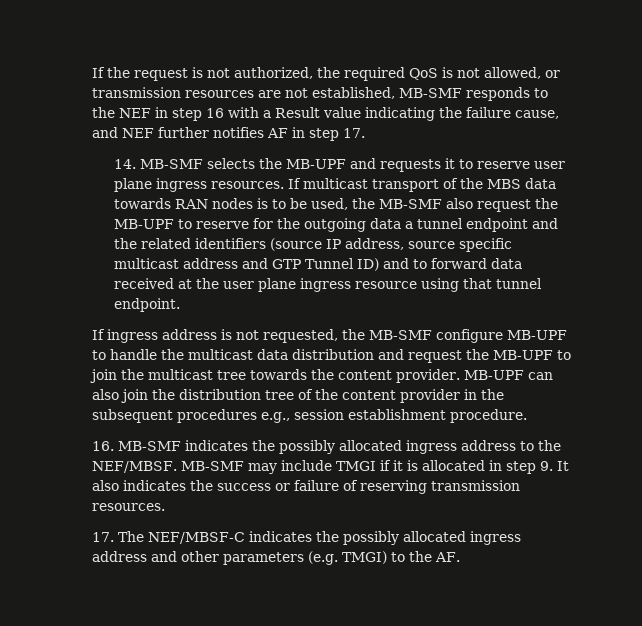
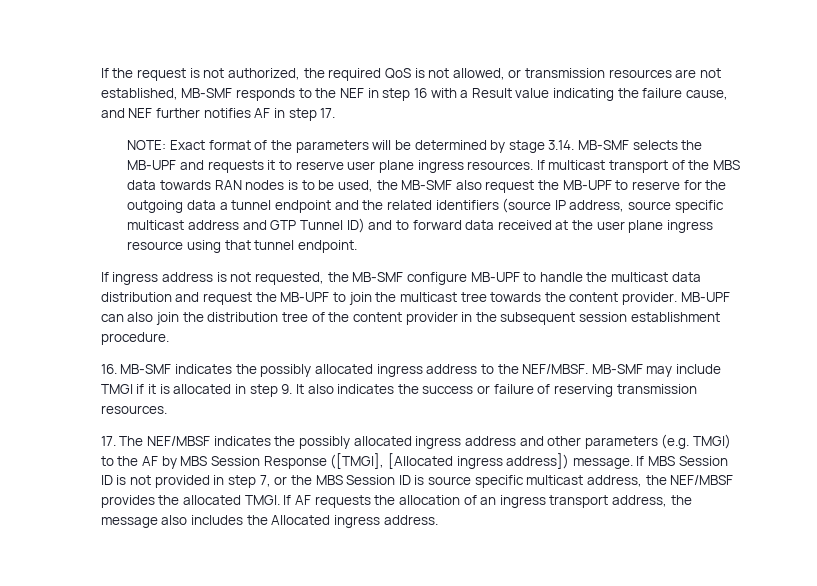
- 14. MB-SMF selects the MB-UPF and requests it to reserve user plane ingress resources.
+ NOTE: Exact format of the parameters will be determined by stage 3.14. MB-SMF selects the MB-UPF and requests it to reserve user plane ingress resources.
- MB-UPF can also join the distribution tree of the content provider in the subsequent procedures e.g., session establishment procedure.
+ MB-UPF can also join the distribution tree of the content provider in the subsequent session establishment procedure.
- 17. The NEF/MBSF-C indicates the possibly allocated ingress address and other parameters (e.g. TMGI) to the AF.
+ 17. The NEF/MBSF indicates the possibly allocated ingress address and other parameters (e.g. TMGI) to the AF by MBS Session Response ([TMGI], [Allocated ingress address]) message. If MBS Session ID is not provided in step 7, or the MBS Session ID is source specific multicast address, the NEF/MBSF provides the allocated TMGI. If AF requests the allocation of an ingress transport address, the message also includes the Allocated ingress address.

